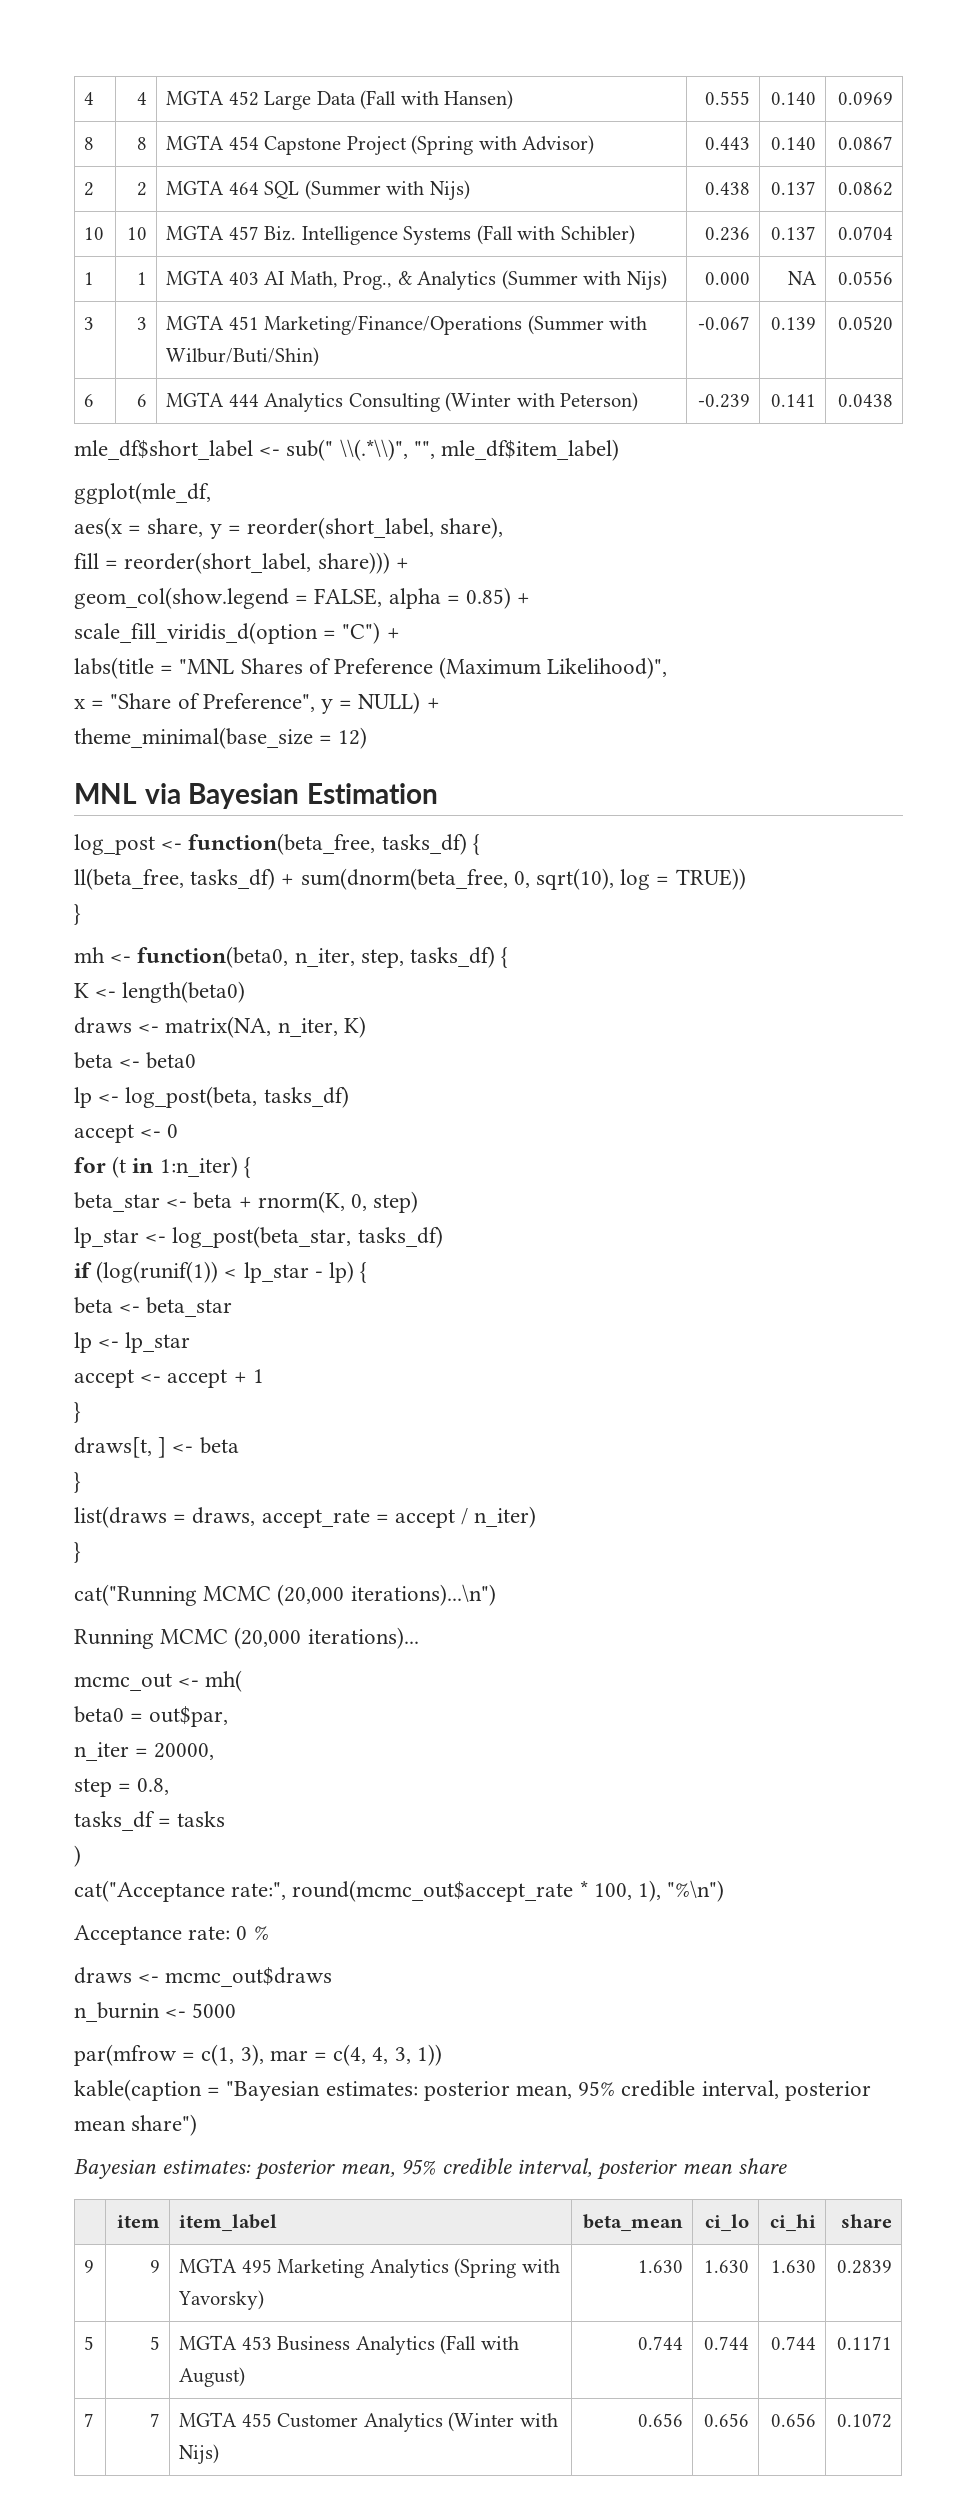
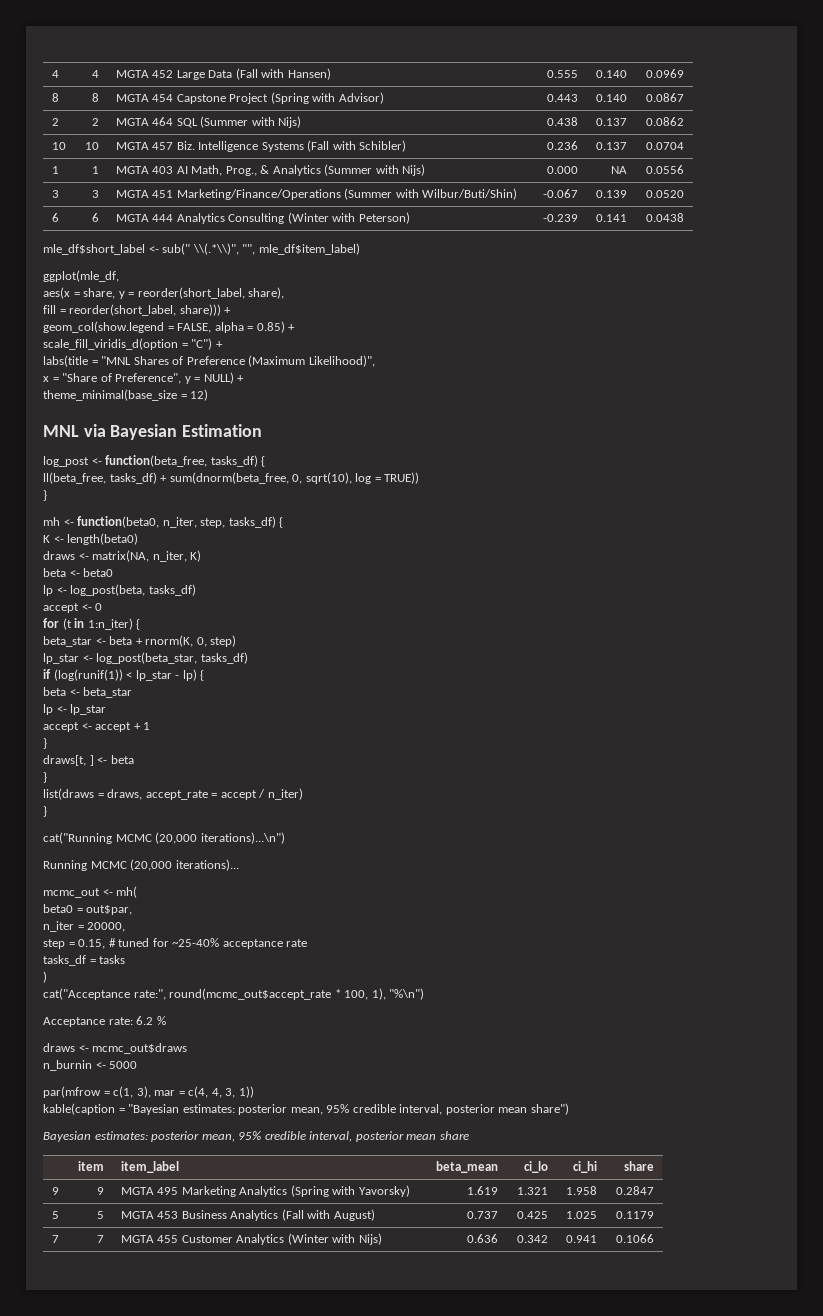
- step = 0.8,
+ step = 0.15, # tuned for ~25-40% acceptance rate
- Acceptance rate: 0 %
+ Acceptance rate: 6.2 %
- 9 | 9 | MGTA 495 Marketing Analytics (Spring with Yavorsky) | 1.630 | 1.630 | 1.630 | 0.2839
+ 9 | 9 | MGTA 495 Marketing Analytics (Spring with Yavorsky) | 1.619 | 1.321 | 1.958 | 0.2847
- 5 | 5 | MGTA 453 Business Analytics (Fall with August) | 0.744 | 0.744 | 0.744 | 0.1171
+ 5 | 5 | MGTA 453 Business Analytics (Fall with August) | 0.737 | 0.425 | 1.025 | 0.1179
- 7 | 7 | MGTA 455 Customer Analytics (Winter with Nijs) | 0.656 | 0.656 | 0.656 | 0.1072
+ 7 | 7 | MGTA 455 Customer Analytics (Winter with Nijs) | 0.636 | 0.342 | 0.941 | 0.1066

